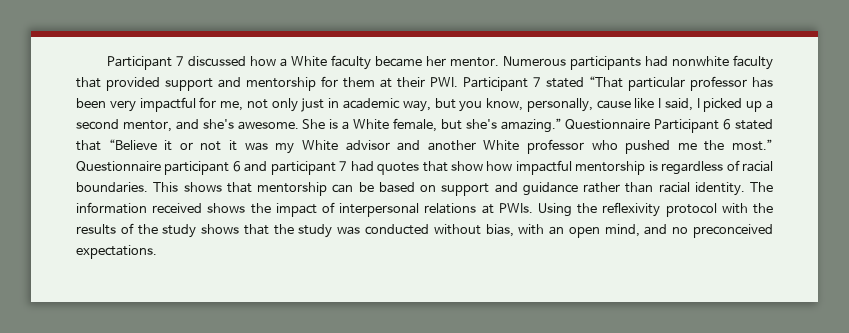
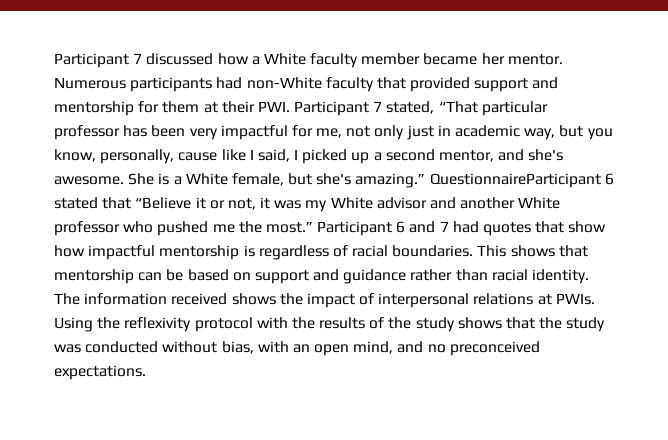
- Participant 7 discussed how a White faculty became her mentor.
+ Participant 7 discussed how a White faculty member became her mentor.
- Numerous participants had nonwhite faculty that provided support and mentorship for them at their PWI. Participant 7 stated “That particular professor has been very impactful for me, not only just in academic way, but you know, personally, cause like I said, I picked up a second mentor, and she's awesome.
+ Numerous participants had non-White faculty that provided support and mentorship for them at their PWI. Participant 7 stated, “That particular professor has been very impactful for me, not only just in academic way, but you know, personally, cause like I said, I picked up a second mentor, and she's awesome.
- Questionnaire Participant 6 stated that “Believe it or not it was my White advisor and another White professor who pushed me the most.”
+ QuestionnaireParticipant 6 stated that “Believe it or not, it was my White advisor and another White professor who pushed me the most.”
- Questionnaire participant 6 and participant 7 had quotes that show how impactful mentorship is regardless of racial boundaries.
+ Participant 6 and 7 had quotes that show how impactful mentorship is regardless of racial boundaries.

